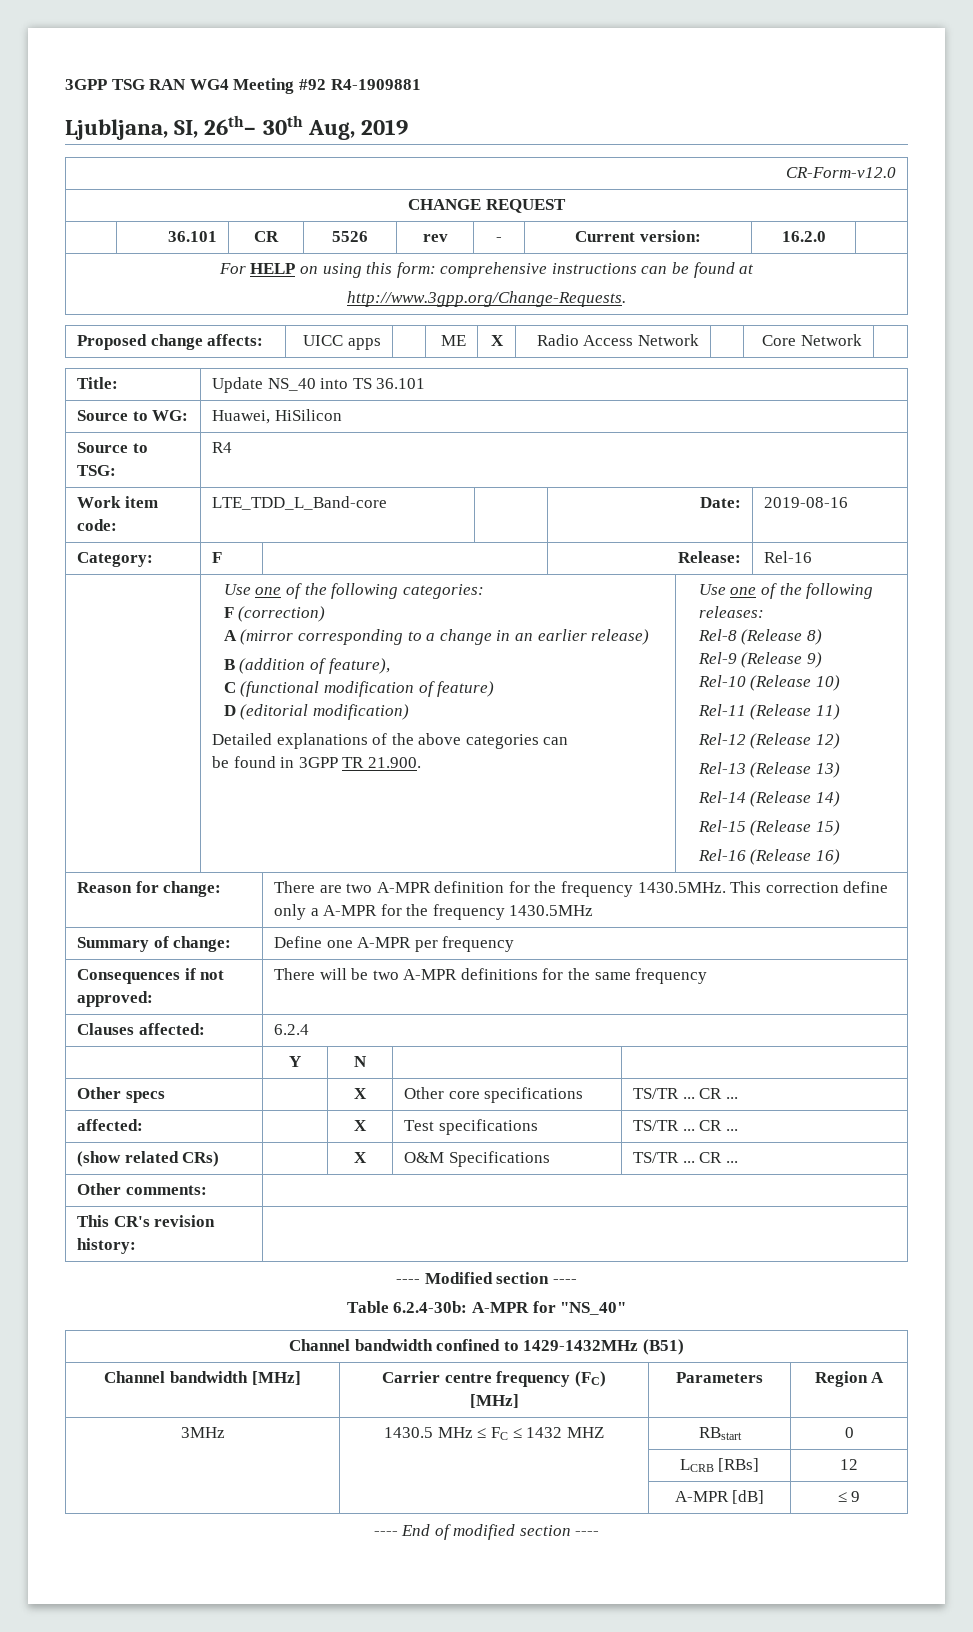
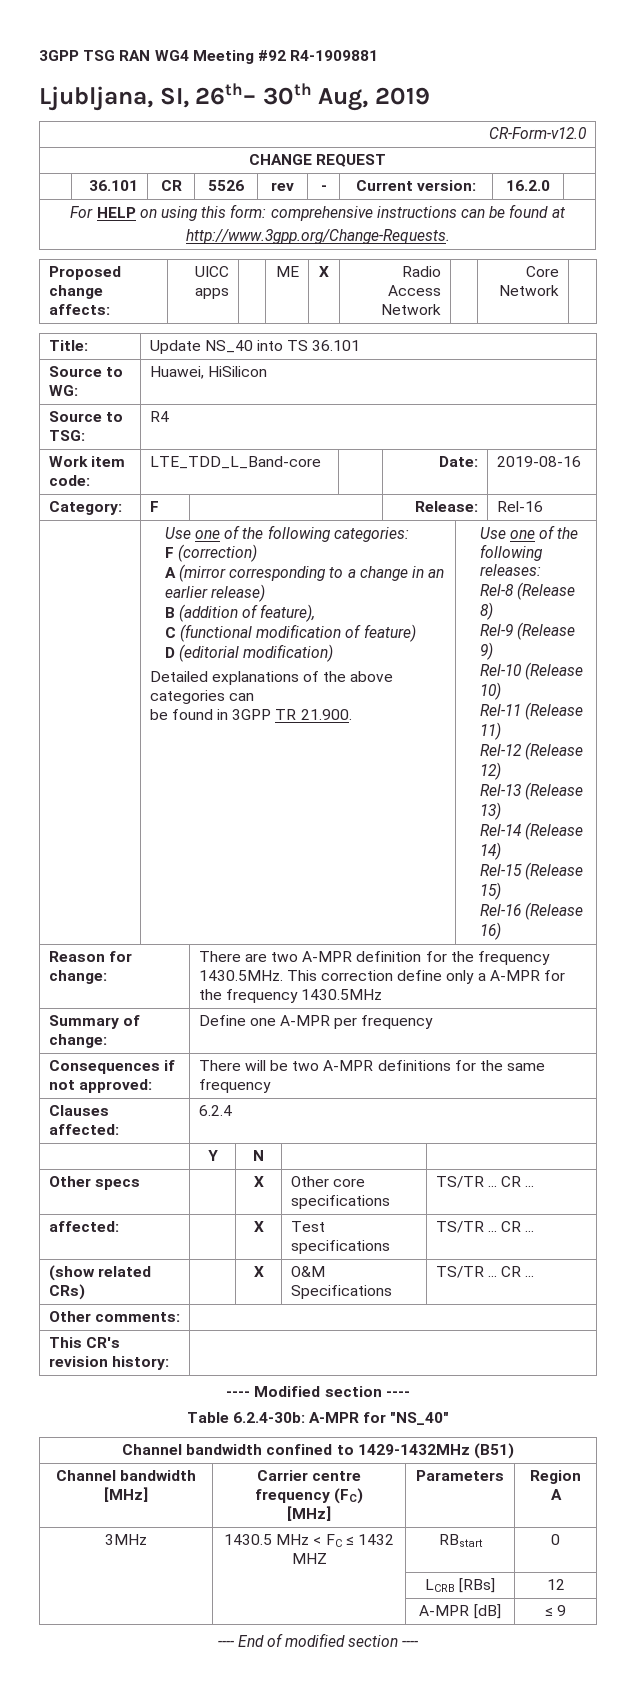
- 3MHz | 1430.5 MHz ≤ FC ≤ 1432 MHZ | RBstart | 0
+ 3MHz | 1430.5 MHz < FC ≤ 1432 MHZ | RBstart | 0

